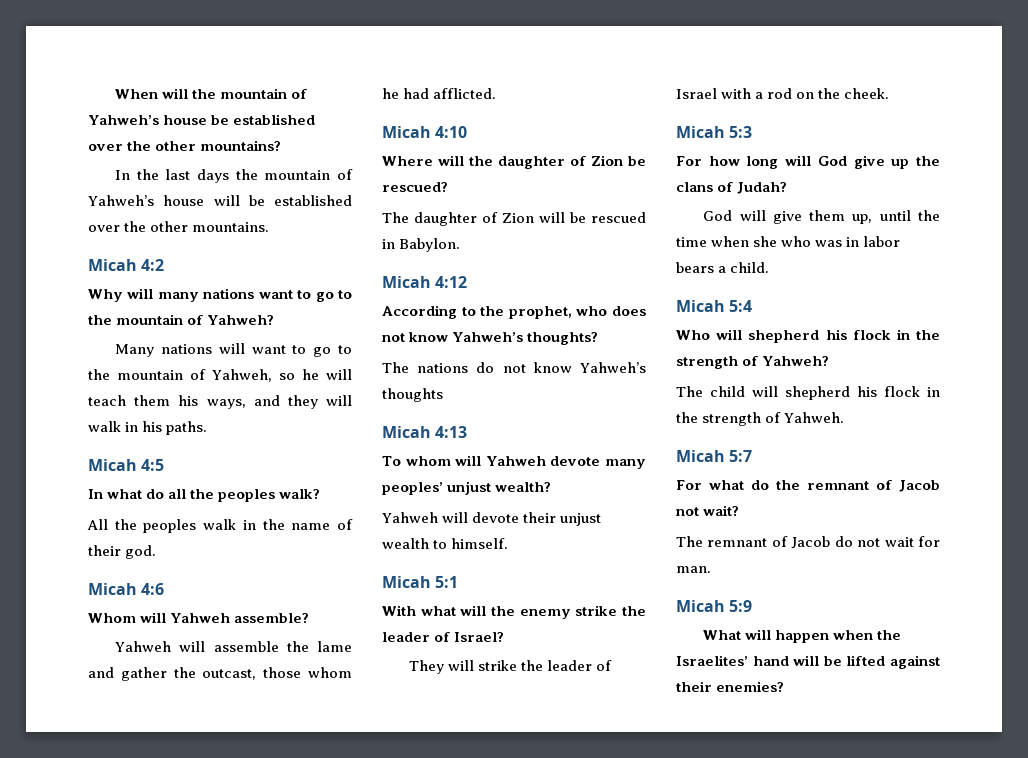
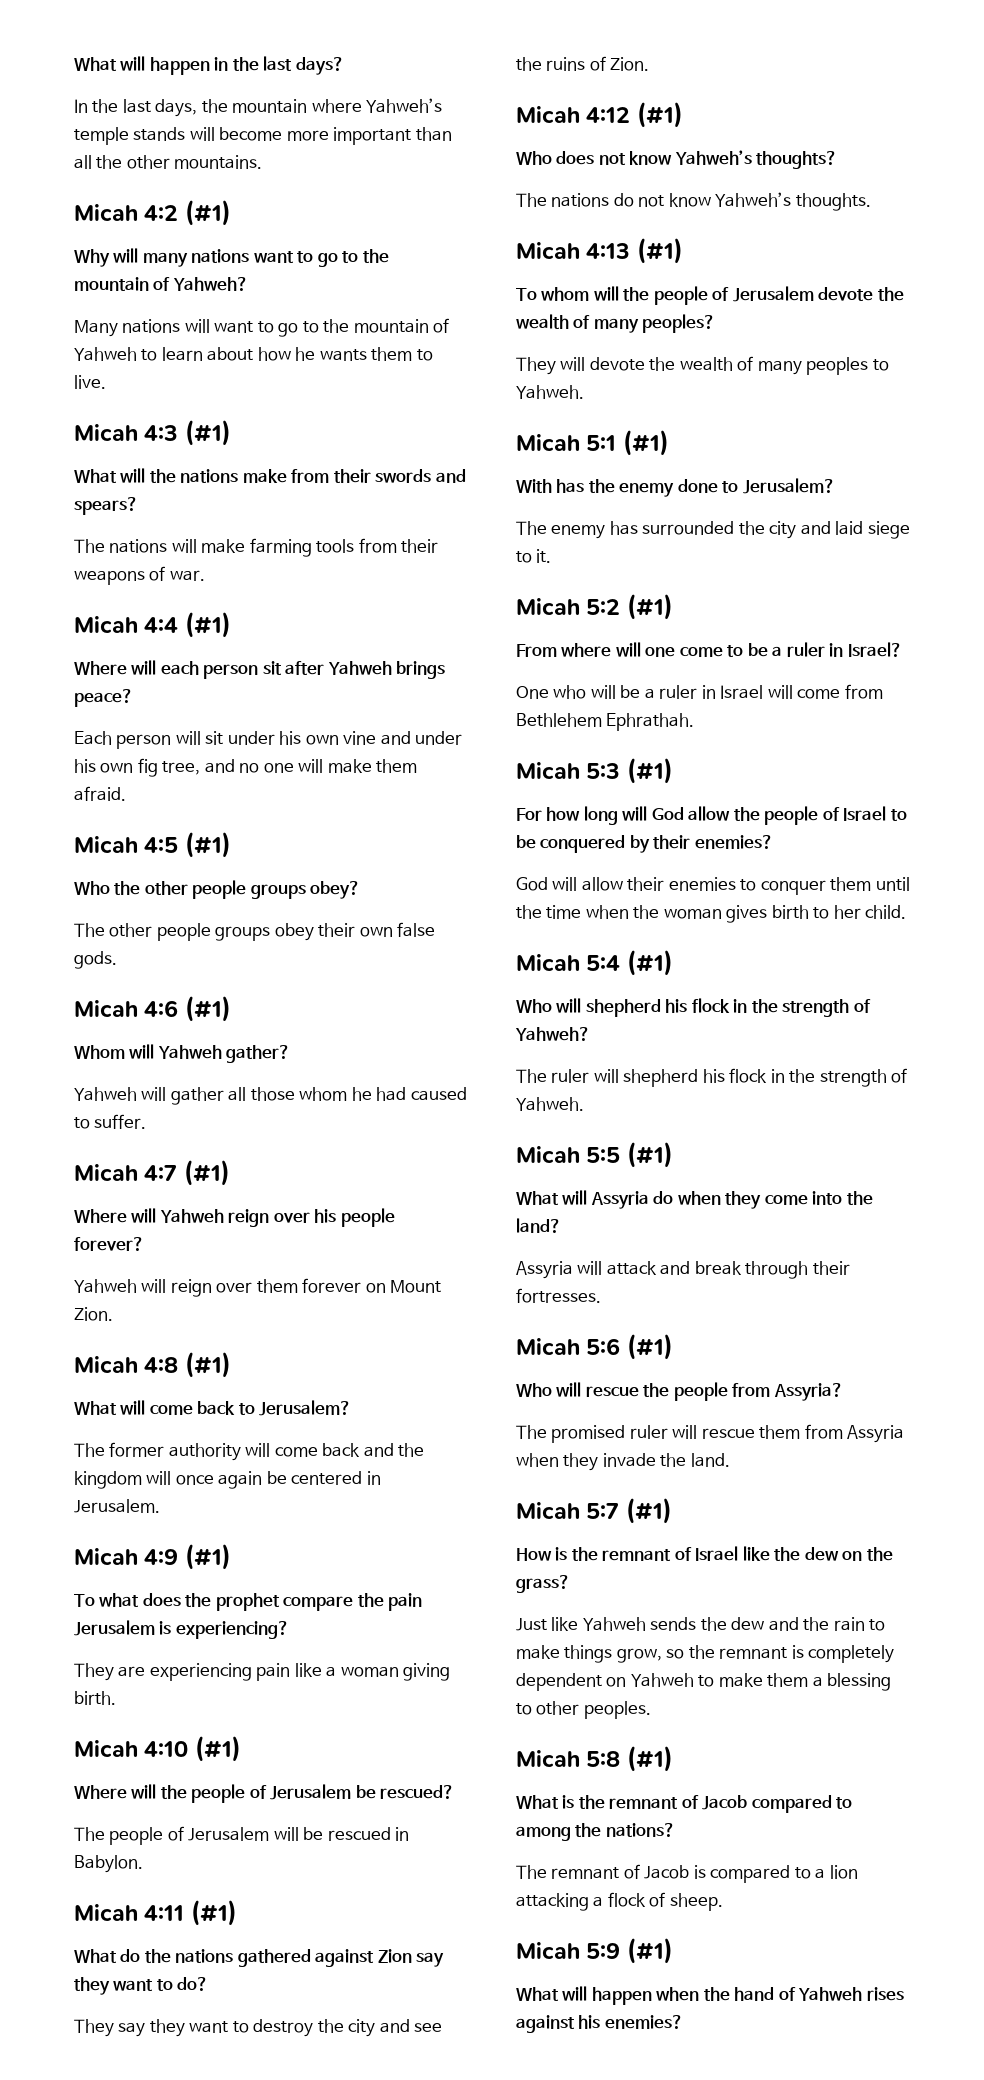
- When will the mountain of Yahweh’s house be established over the other mountains?
+ What will happen in the last days?
- In the last days the mountain of Yahweh’s house will be established over the other mountains.
+ In the last days, the mountain where Yahweh’s temple stands will become more important than all the other mountains.
- Micah 4:2
+ Micah 4:2 (#1)
- Many nations will want to go to the mountain of Yahweh, so he will teach them his ways, and they will walk in his paths.
- Micah 4:5
- In what do all the peoples walk?
- All the peoples walk in the name of their god.
+ Many nations will want to go to the mountain of Yahweh to learn about how he wants them to live.
+ Micah 4:3 (#1)
+ What will the nations make from their swords and spears?
+ The nations will make farming tools from their weapons of war.
+ Micah 4:4 (#1)
+ Where will each person sit after Yahweh brings peace?
+ Each person will sit under his own vine and under his own fig tree, and no one will make them afraid.
+ Micah 4:5 (#1)
+ Who the other people groups obey?
+ The other people groups obey their own false gods.
- Micah 4:6
+ Micah 4:6 (#1)
- Whom will Yahweh assemble?
- Yahweh will assemble the lame and gather the outcast, those whom he had afflicted.
+ Whom will Yahweh gather?
+ Yahweh will gather all those whom he had caused to suffer.
+ Micah 4:7 (#1)
+ Where will Yahweh reign over his people forever?
+ Yahweh will reign over them forever on Mount Zion.
+ Micah 4:8 (#1)
+ What will come back to Jerusalem?
+ The former authority will come back and the kingdom will once again be centered in Jerusalem.
+ Micah 4:9 (#1)
+ To what does the prophet compare the pain Jerusalem is experiencing?
+ They are experiencing pain like a woman giving birth.
- Micah 4:10
+ Micah 4:10 (#1)
- Where will the daughter of Zion be rescued?
+ Where will the people of Jerusalem be rescued?
- The daughter of Zion will be rescued in Babylon.
+ The people of Jerusalem will be rescued in Babylon.
- Micah 4:12
- According to the prophet, who does not know Yahweh’s thoughts?
+ Micah 4:11 (#1)
+ What do the nations gathered against Zion say they want to do?
+ They say they want to destroy the city and see the ruins of Zion.
+ Micah 4:12 (#1)
+ Who does not know Yahweh’s thoughts?
- The nations do not know Yahweh’s thoughts
+ The nations do not know Yahweh’s thoughts.
- Micah 4:13
+ Micah 4:13 (#1)
- To whom will Yahweh devote many peoples’ unjust wealth?
- Yahweh will devote their unjust wealth to himself.
+ To whom will the people of Jerusalem devote the wealth of many peoples?
+ They will devote the wealth of many peoples to Yahweh.
- Micah 5:1
+ Micah 5:1 (#1)
- With what will the enemy strike the leader of Israel?
- They will strike the leader of Israel with a rod on the cheek.
+ With has the enemy done to Jerusalem?
+ The enemy has surrounded the city and laid siege to it.
+ Micah 5:2 (#1)
+ From where will one come to be a ruler in Israel?
+ One who will be a ruler in Israel will come from Bethlehem Ephrathah.
- Micah 5:3
+ Micah 5:3 (#1)
- For how long will God give up the clans of Judah?
- God will give them up, until the time when she who was in labor bears a child.
+ For how long will God allow the people of Israel to be conquered by their enemies?
+ God will allow their enemies to conquer them until the time when the woman gives birth to her child.
- Micah 5:4
+ Micah 5:4 (#1)
- The child will shepherd his flock in the strength of Yahweh.
+ The ruler will shepherd his flock in the strength of Yahweh.
- Micah 5:7
- For what do the remnant of Jacob not wait?
- The remnant of Jacob do not wait for man.
+ Micah 5:5 (#1)
+ What will Assyria do when they come into the land?
+ Assyria will attack and break through their fortresses.
+ Micah 5:6 (#1)
+ Who will rescue the people from Assyria?
+ The promised ruler will rescue them from Assyria when they invade the land.
+ Micah 5:7 (#1)
+ How is the remnant of Israel like the dew on the grass?
+ Just like Yahweh sends the dew and the rain to make things grow, so the remnant is completely dependent on Yahweh to make them a blessing to other peoples.
+ Micah 5:8 (#1)
+ What is the remnant of Jacob compared to among the nations?
+ The remnant of Jacob is compared to a lion attacking a flock of sheep.
- Micah 5:9
+ Micah 5:9 (#1)
- What will happen when the Israelites’ hand will be lifted against their enemies?
+ What will happen when the hand of Yahweh rises against his enemies?

